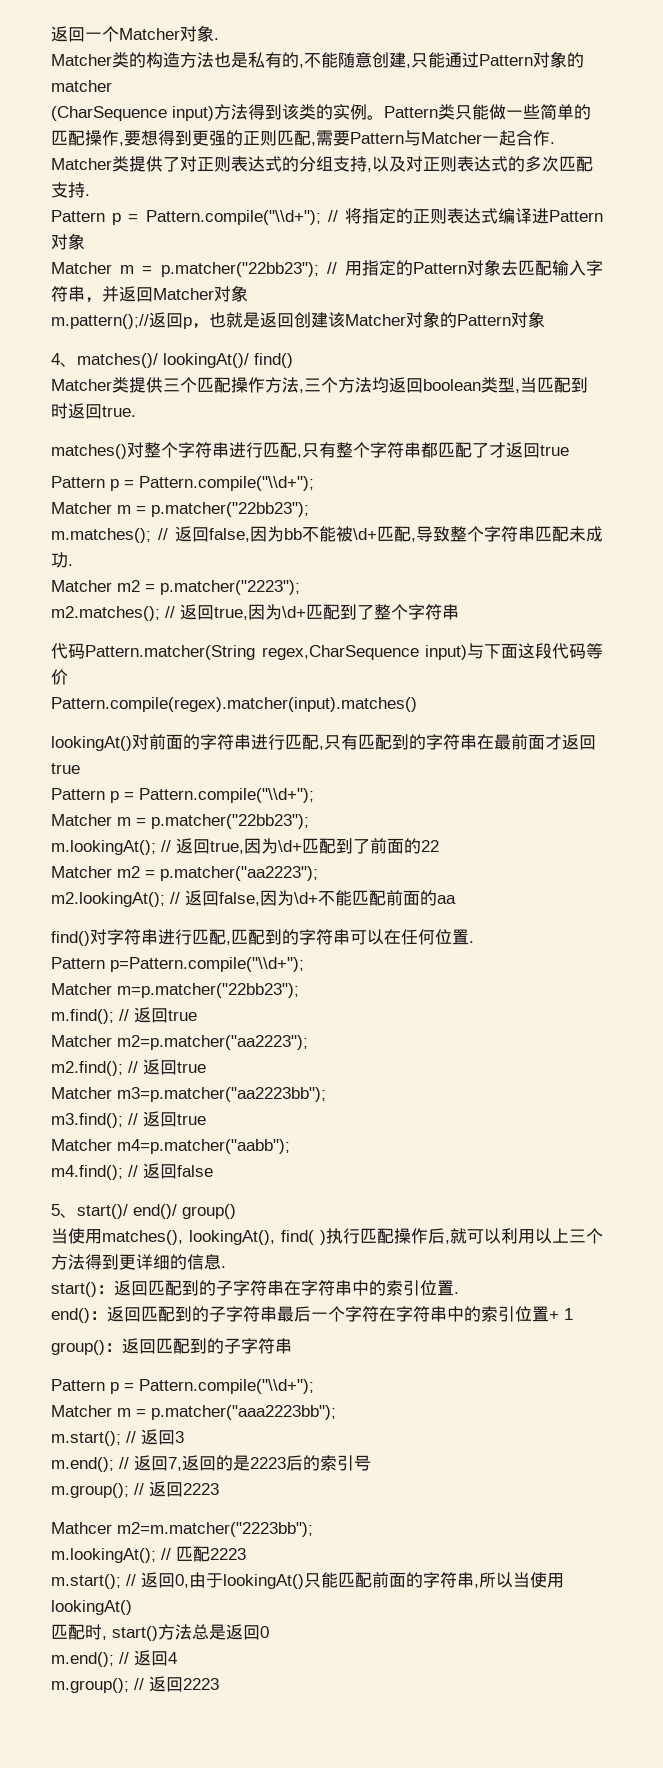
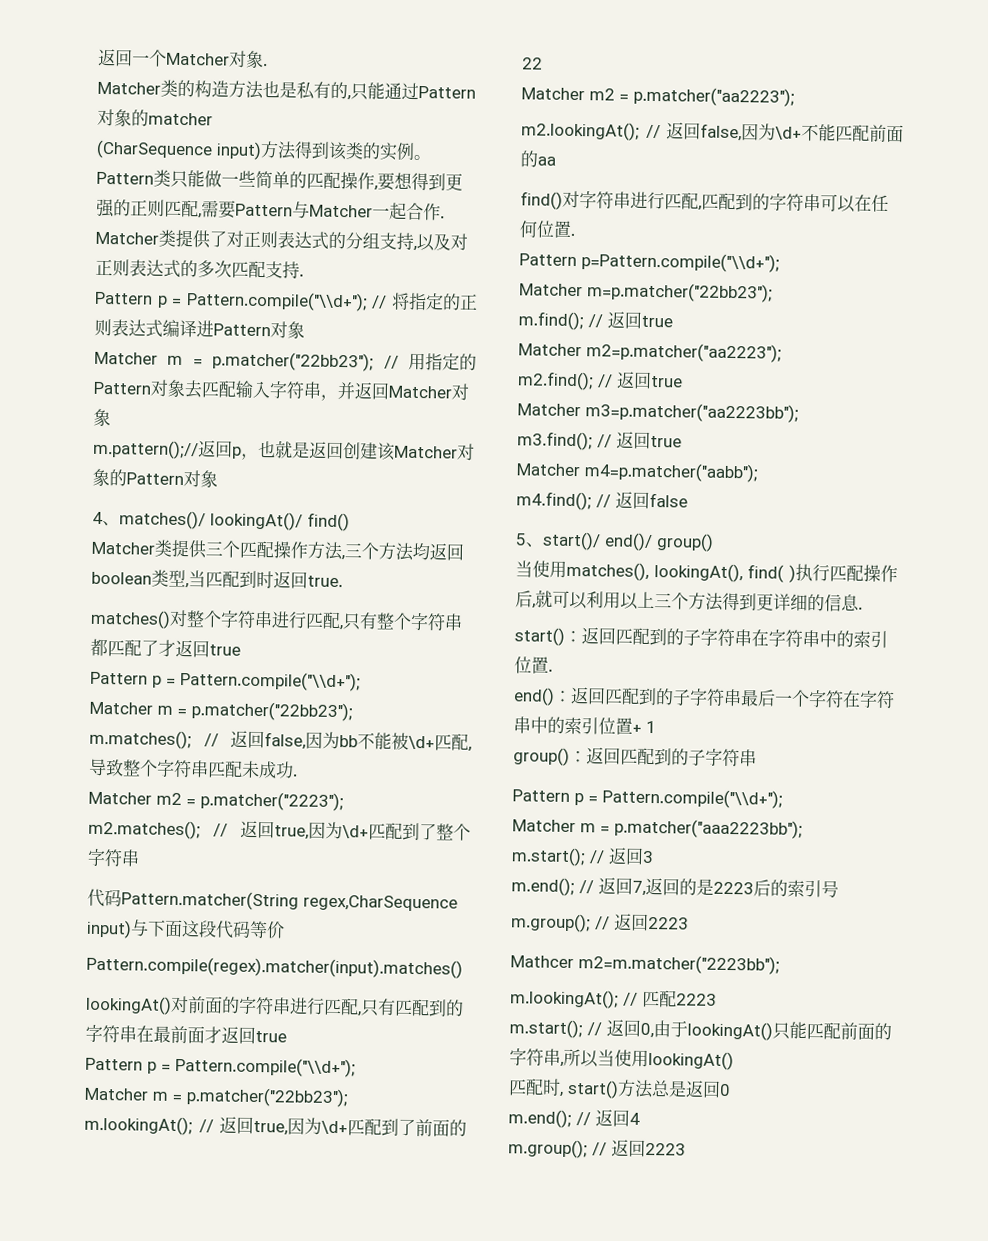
- Matcher类的构造方法也是私有的,不能随意创建,只能通过Pattern对象的matcher
+ Matcher类的构造方法也是私有的,只能通过Pattern对象的matcher

